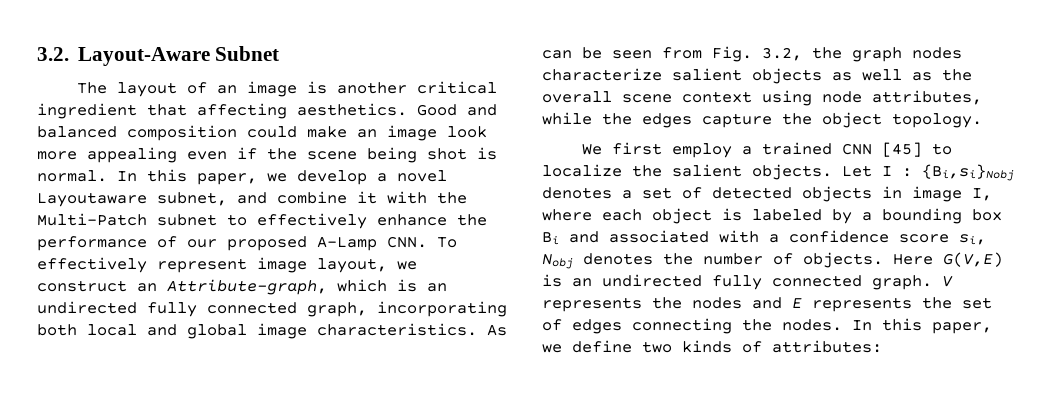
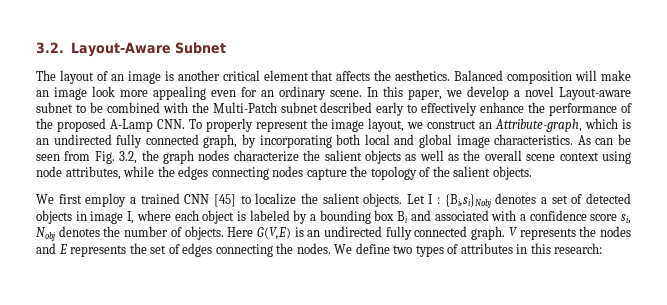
- The layout of an image is another critical ingredient that affecting aesthetics. Good and balanced composition could make an image look more appealing even if the scene being shot is normal.
+ The layout of an image is another critical element that affects the aesthetics. Balanced composition will make an image look more appealing even for an ordinary scene.
- In this paper, we develop a novel Layoutaware subnet, and combine it with the Multi-Patch subnet to effectively enhance the performance of our proposed A-Lamp CNN. To effectively represent image layout, we construct an Attribute-graph, which is an undirected fully connected graph, incorporating both local and global image characteristics.
+ In this paper, we develop a novel Layout-aware subnet to be combined with the Multi-Patch subnet described early to effectively enhance the performance of the proposed A-Lamp CNN. To properly represent the image layout, we construct an Attribute-graph, which is an undirected fully connected graph, by incorporating both local and global image characteristics.
- As can be seen from Fig. 3.2, the graph nodes characterize salient objects as well as the overall scene context using node attributes, while the edges capture the object topology.
+ As can be seen from Fig. 3.2, the graph nodes characterize the salient objects as well as the overall scene context using node attributes, while the edges connecting nodes capture the topology of the salient objects.
- In this paper, we define two kinds of attributes:
+ We define two types of attributes in this research:

